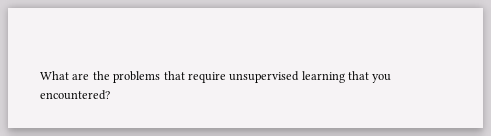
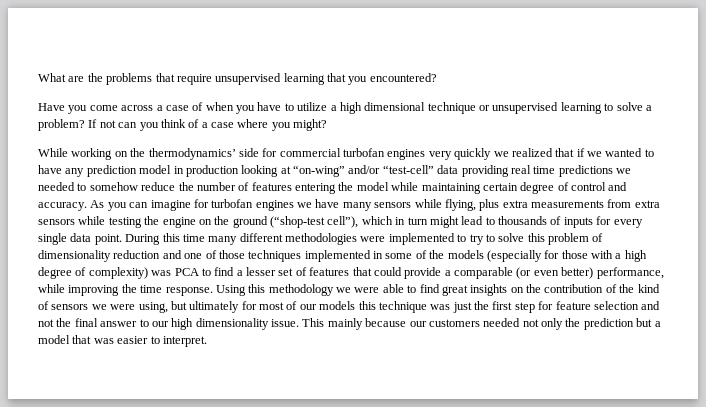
+ Have you come across a case of when you have to utilize a high dimensional technique or unsupervised learning to solve a problem? If not can you think of a case where you might?
+ While working on the thermodynamics’ side for commercial turbofan engines very quickly we realized that if we wanted to have any prediction model in production looking at “on-wing” and/or “test-cell” data providing real time predictions we needed to somehow reduce the number of features entering the model while maintaining certain degree of control and accuracy. As you can imagine for turbofan engines we have many sensors while flying, plus extra measurements from extra sensors while testing the engine on the ground (“shop-test cell”), which in turn might lead to thousands of inputs for every single data point. During this time many different methodologies were implemented to try to solve this problem of dimensionality reduction and one of those techniques implemented in some of the models (especially for those with a high degree of complexity) was PCA to find a lesser set of features that could provide a comparable (or even better) performance, while improving the time response. Using this methodology we were able to find great insights on the contribution of the kind of sensors we were using, but ultimately for most of our models this technique was just the first step for feature selection and not the final answer to our high dimensionality issue. This mainly because our customers needed not only the prediction but a model that was easier to interpret.

